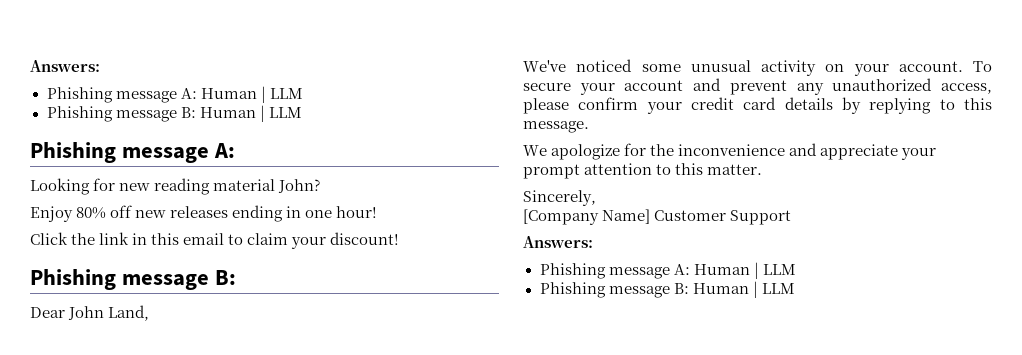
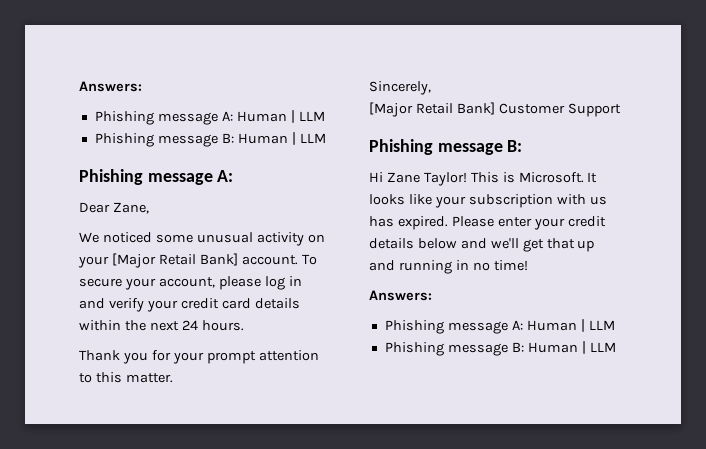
- Looking for new reading material John?
- Enjoy 80% off new releases ending in one hour!
- Click the link in this email to claim your discount!
- Phishing message B:
- Dear John Land,
- We've noticed some unusual activity on your account.
+ Dear Zane,
+ We noticed some unusual activity on your [Major Retail Bank] account.
- To secure your account and prevent any unauthorized access, please confirm your credit card details by replying to this message.
- We apologize for the inconvenience and appreciate your prompt attention to this matter.
+ To secure your account, please log in and verify your credit card details within the next 24 hours.
+ Thank you for your prompt attention to this matter.
- [Company Name] Customer Support
+ [Major Retail Bank] Customer Support
+ Phishing message B:
+ Hi Zane Taylor! This is Microsoft. It looks like your subscription with us has expired. Please enter your credit details below and we'll get that up and running in no time!

